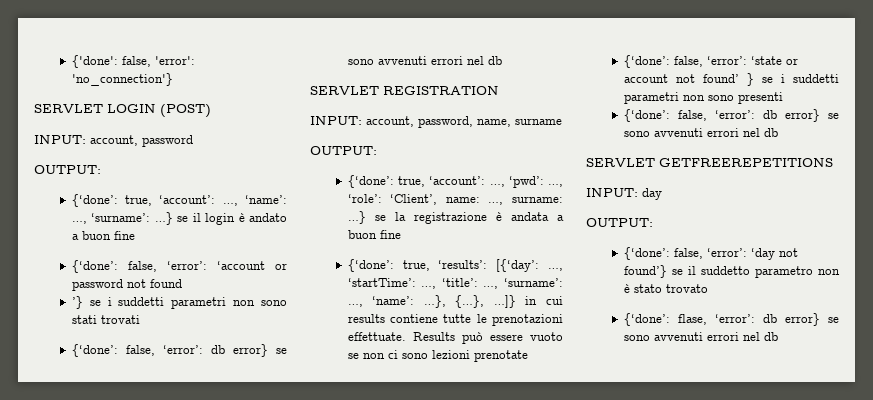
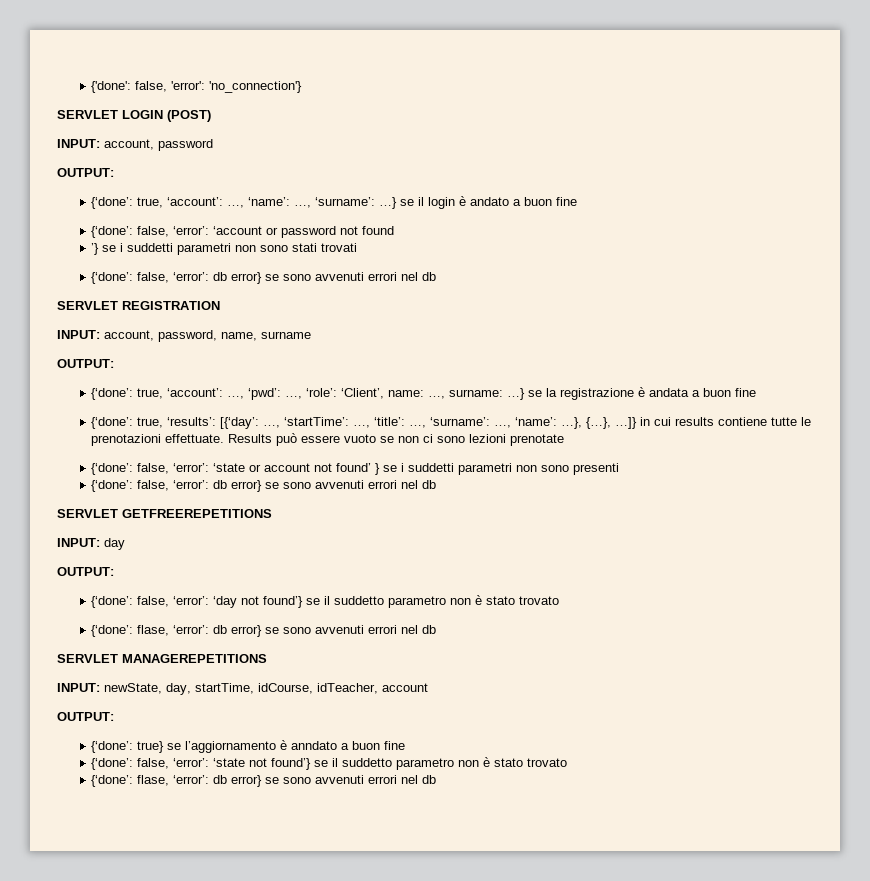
+ SERVLET MANAGEREPETITIONS
+ INPUT: newState, day, startTime, idCourse, idTeacher, account
+ OUTPUT:
+ {‘done’: true} se l’aggiornamento è anndato a buon fine
+ {‘done’: false, ‘error’: ‘state not found’} se il suddetto parametro non è stato trovato
+ {‘done’: flase, ‘error’: db error} se sono avvenuti errori nel db

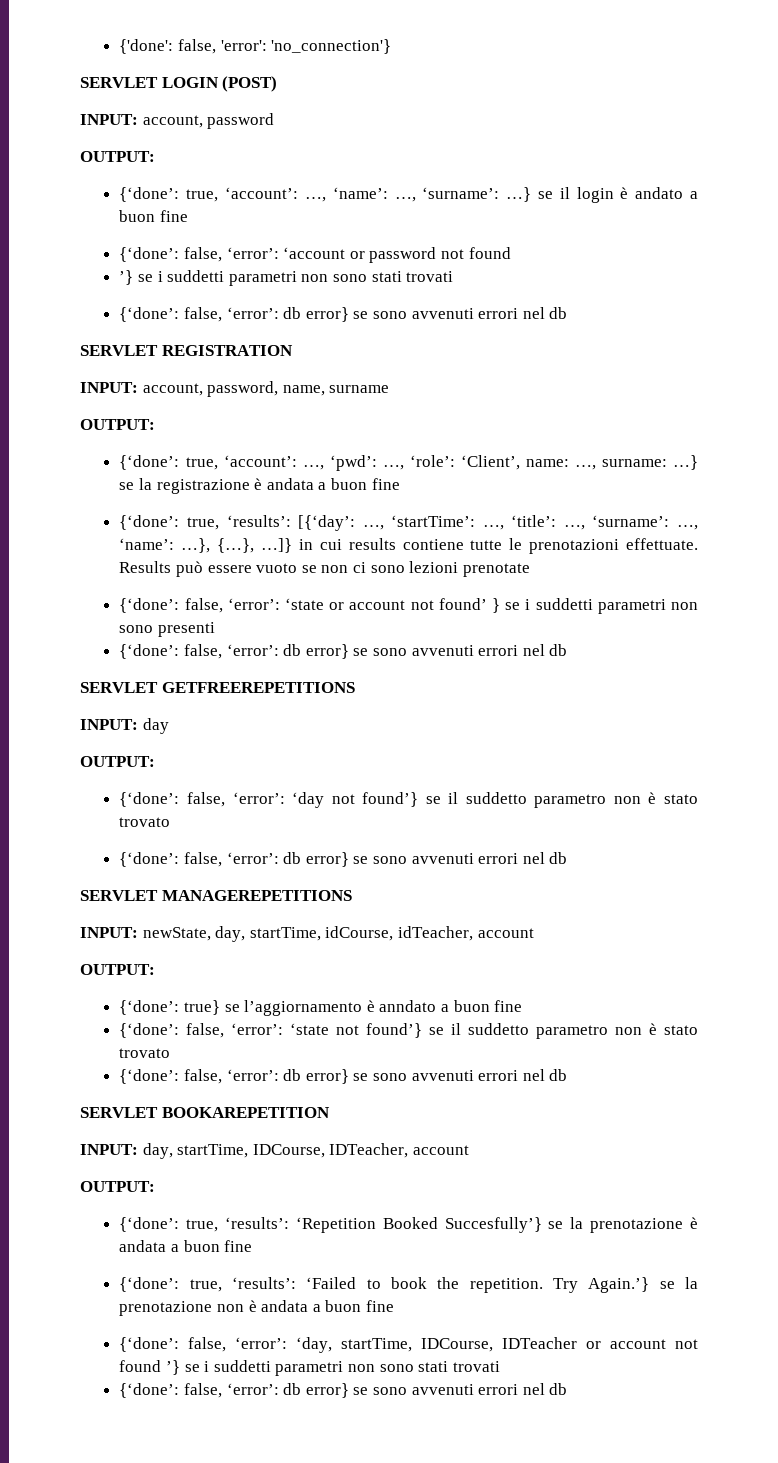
  {‘done’: false, ‘error’: ‘day not found’} se il suddetto parametro non è stato trovato
- {‘done’: flase, ‘error’: db error} se sono avvenuti errori nel db
+ {‘done’: false, ‘error’: db error} se sono avvenuti errori nel db
  {‘done’: false, ‘error’: ‘state not found’} se il suddetto parametro non è stato trovato
- {‘done’: flase, ‘error’: db error} se sono avvenuti errori nel db
+ {‘done’: false, ‘error’: db error} se sono avvenuti errori nel db
+ SERVLET BOOKAREPETITION
+ INPUT: day, startTime, IDCourse, IDTeacher, account
+ OUTPUT:
+ {‘done’: true, ‘results’: ‘Repetition Booked Succesfully’} se la prenotazione è andata a buon fine
+ {‘done’: true, ‘results’: ‘Failed to book the repetition. Try Again.’} se la prenotazione non è andata a buon fine
+ {‘done’: false, ‘error’: ‘day, startTime, IDCourse, IDTeacher or account not found ’} se i suddetti parametri non sono stati trovati
+ {‘done’: false, ‘error’: db error} se sono avvenuti errori nel db

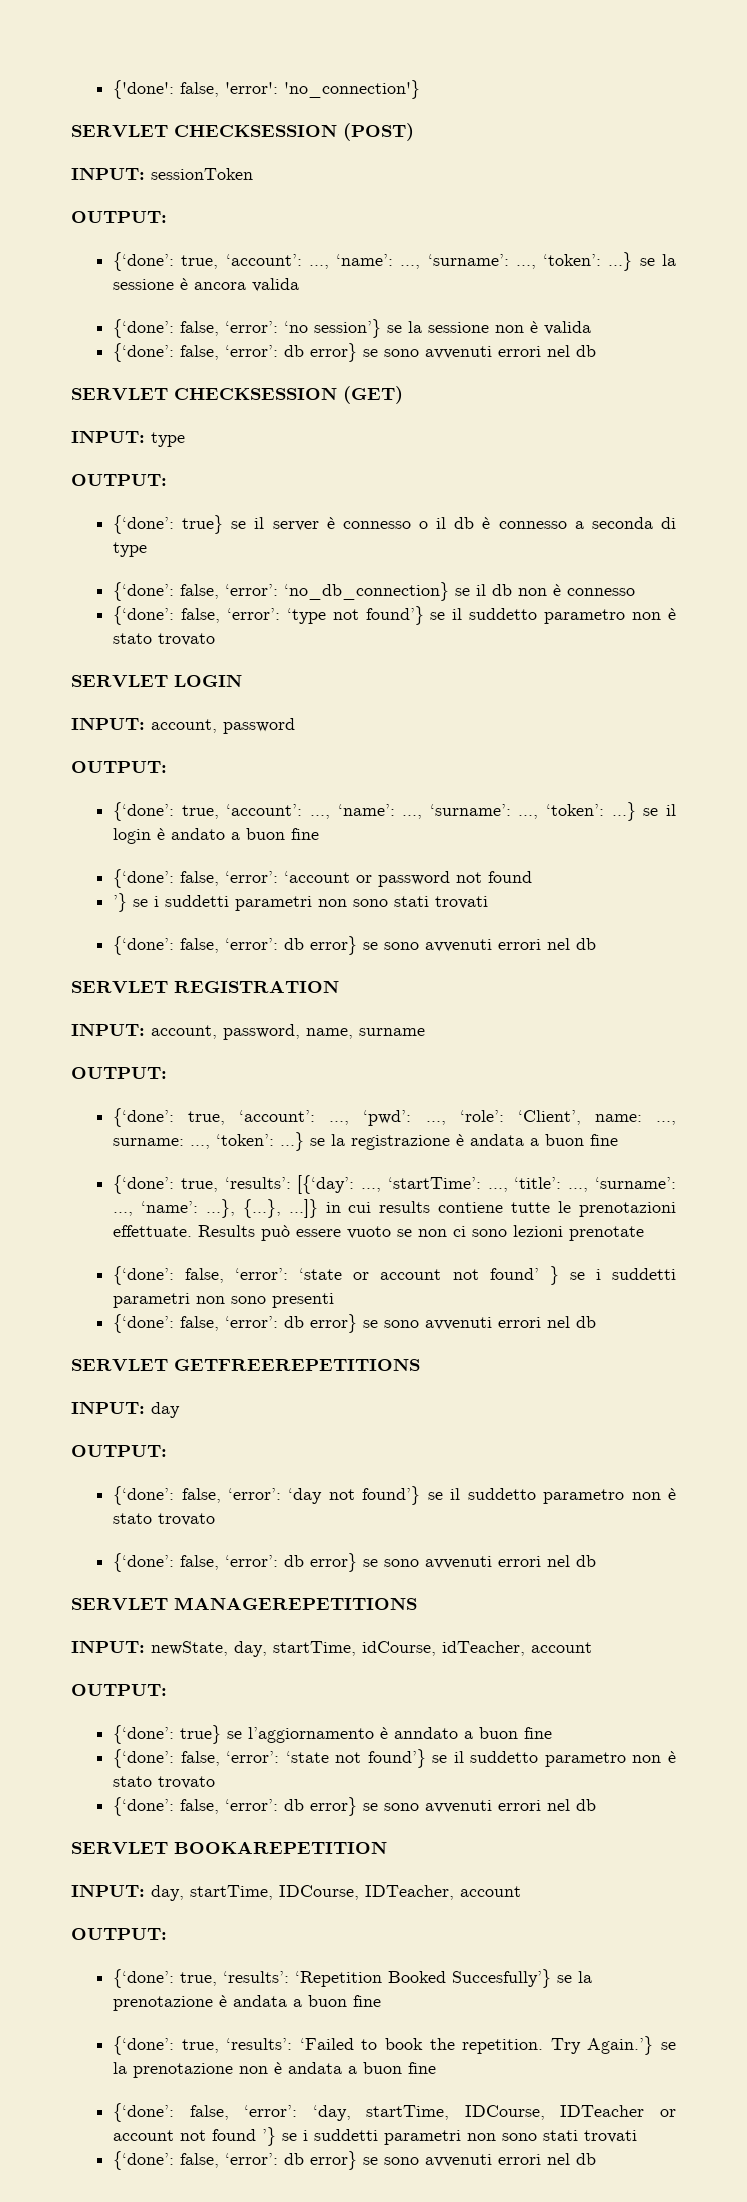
+ SERVLET CHECKSESSION (POST)
+ INPUT: sessionToken
+ OUTPUT:
+ {‘done’: true, ‘account’: …, ‘name’: …, ‘surname’: …, ‘token’: …} se la sessione è ancora valida
+ {‘done’: false, ‘error’: ‘no session’} se la sessione non è valida
+ {‘done’: false, ‘error’: db error} se sono avvenuti errori nel db
+ SERVLET CHECKSESSION (GET)
+ INPUT: type
+ OUTPUT:
+ {‘done’: true} se il server è connesso o il db è connesso a seconda di type
+ {‘done’: false, ‘error’: ‘no_db_connection} se il db non è connesso
+ {‘done’: false, ‘error’: ‘type not found’} se il suddetto parametro non è stato trovato
- SERVLET LOGIN (POST)
+ SERVLET LOGIN
- {‘done’: true, ‘account’: …, ‘name’: …, ‘surname’: …} se il login è andato a buon fine
+ {‘done’: true, ‘account’: …, ‘name’: …, ‘surname’: …, ‘token’: …} se il login è andato a buon fine
- {‘done’: true, ‘account’: …, ‘pwd’: …, ‘role’: ‘Client’, name: …, surname: …} se la registrazione è andata a buon fine
+ {‘done’: true, ‘account’: …, ‘pwd’: …, ‘role’: ‘Client’, name: …, surname: …, ‘token’: …} se la registrazione è andata a buon fine

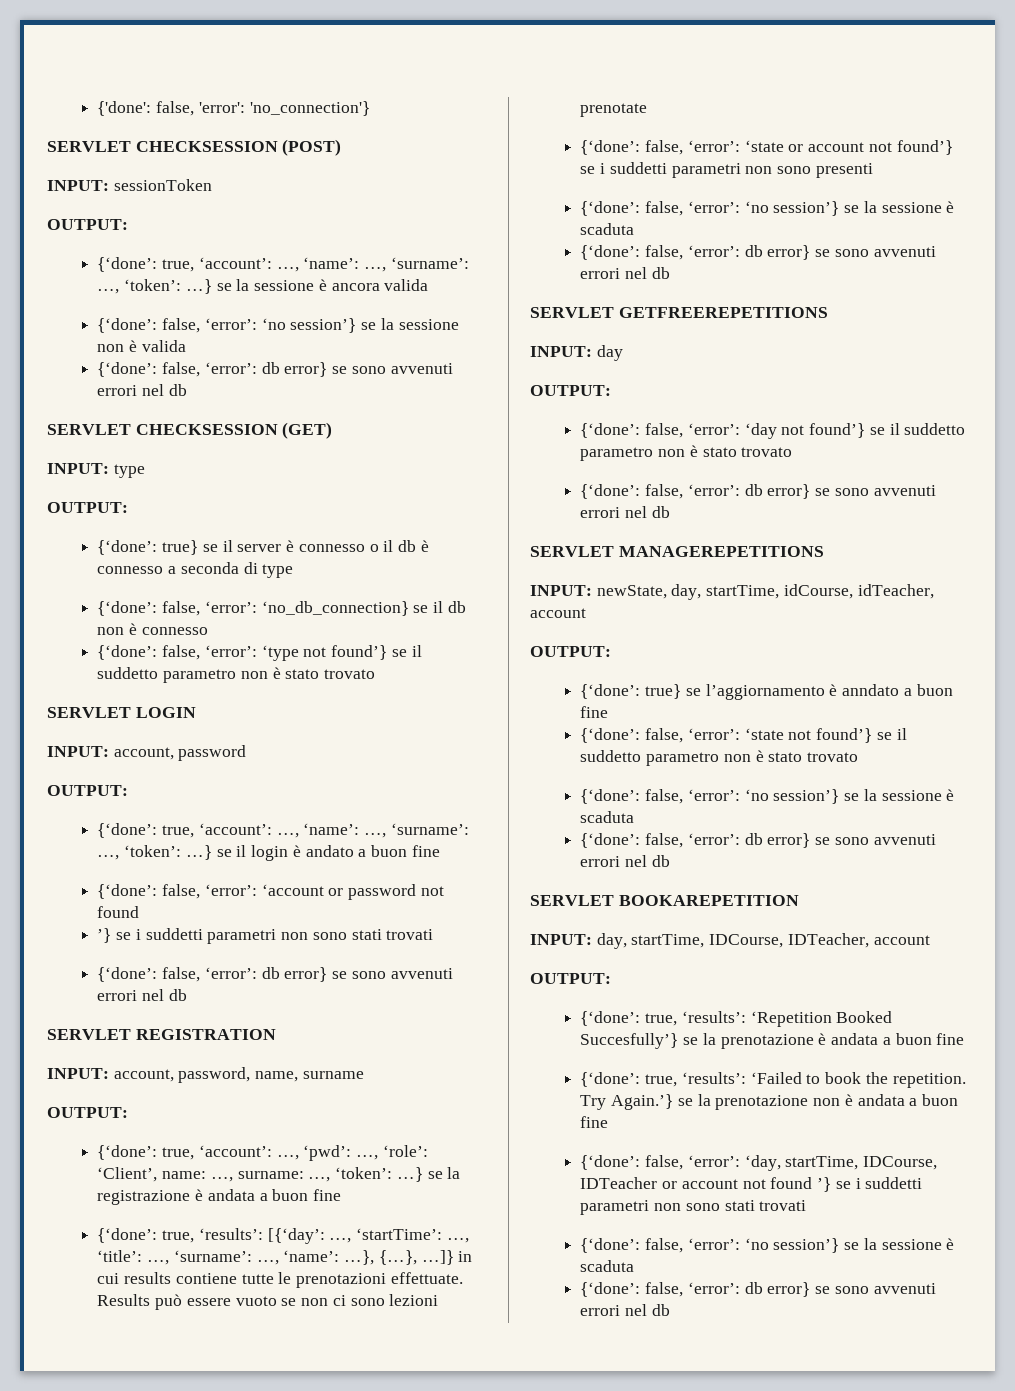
- {‘done’: false, ‘error’: ‘state or account not found’ } se i suddetti parametri non sono presenti
+ {‘done’: false, ‘error’: ‘state or account not found’} se i suddetti parametri non sono presenti
+ {‘done’: false, ‘error’: ‘no session’} se la sessione è scaduta
  {‘done’: false, ‘error’: ‘state not found’} se il suddetto parametro non è stato trovato
+ {‘done’: false, ‘error’: ‘no session’} se la sessione è scaduta
  {‘done’: false, ‘error’: ‘day, startTime, IDCourse, IDTeacher or account not found ’} se i suddetti parametri non sono stati trovati
+ {‘done’: false, ‘error’: ‘no session’} se la sessione è scaduta

